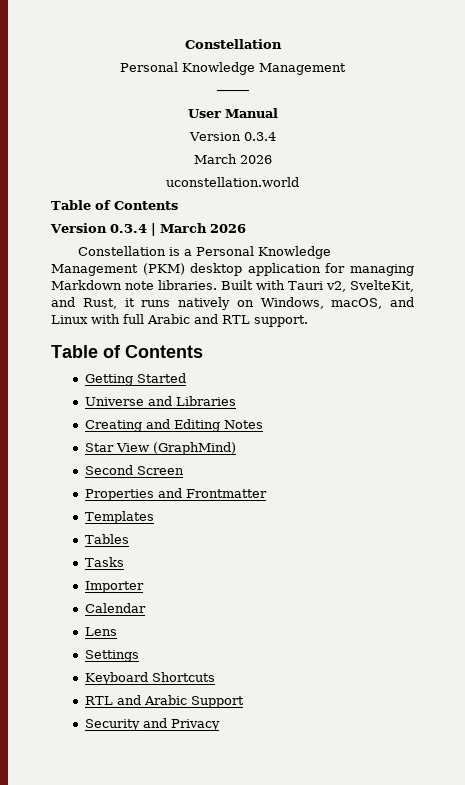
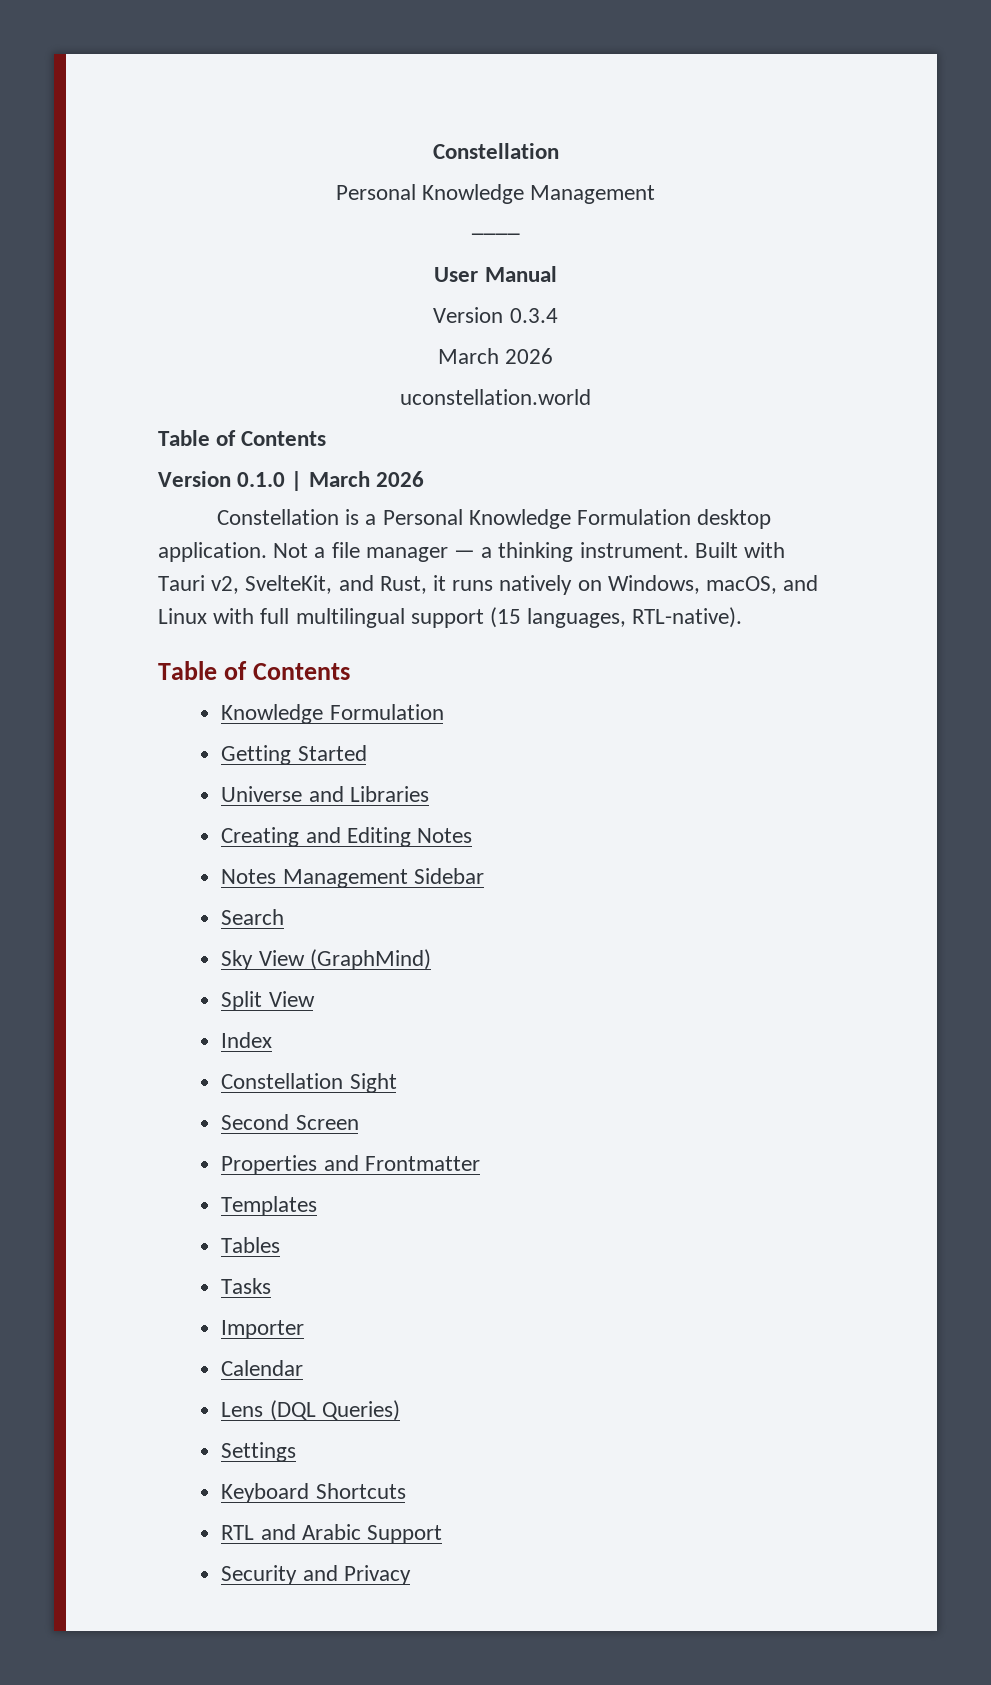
- Version 0.3.4 | March 2026
+ Version 0.1.0 | March 2026
- Constellation is a Personal Knowledge Management (PKM) desktop application for managing Markdown note libraries.
+ Constellation is a Personal Knowledge Formulation desktop application. Not a file manager — a thinking instrument.
- Built with Tauri v2, SvelteKit, and Rust, it runs natively on Windows, macOS, and Linux with full Arabic and RTL support.
+ Built with Tauri v2, SvelteKit, and Rust, it runs natively on Windows, macOS, and Linux with full multilingual support (15 languages, RTL-native).
  Table of Contents
+ Knowledge Formulation
- Star View (GraphMind)
+ Notes Management Sidebar
+ Search
+ Sky View (GraphMind)
+ Split View
+ Index
+ Constellation Sight
- Lens
+ Lens (DQL Queries)

